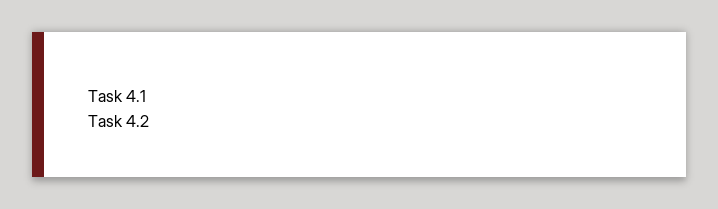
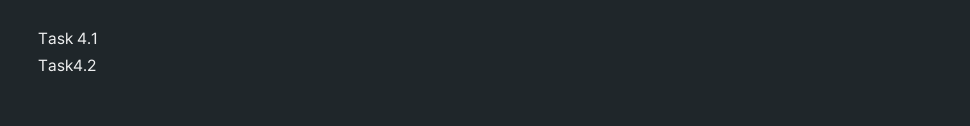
- Task 4.2
+ Task4.2

